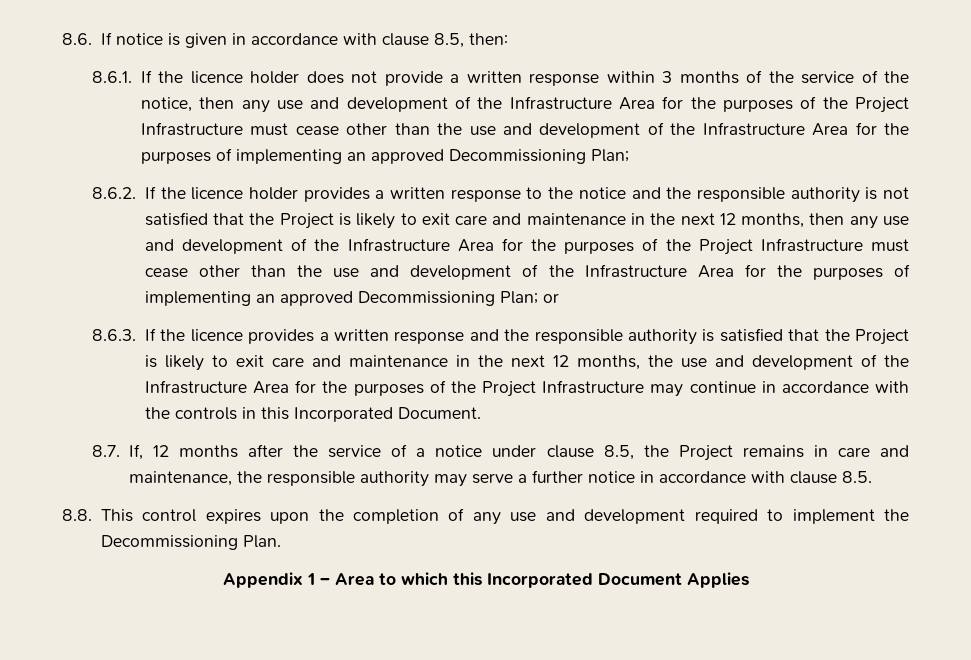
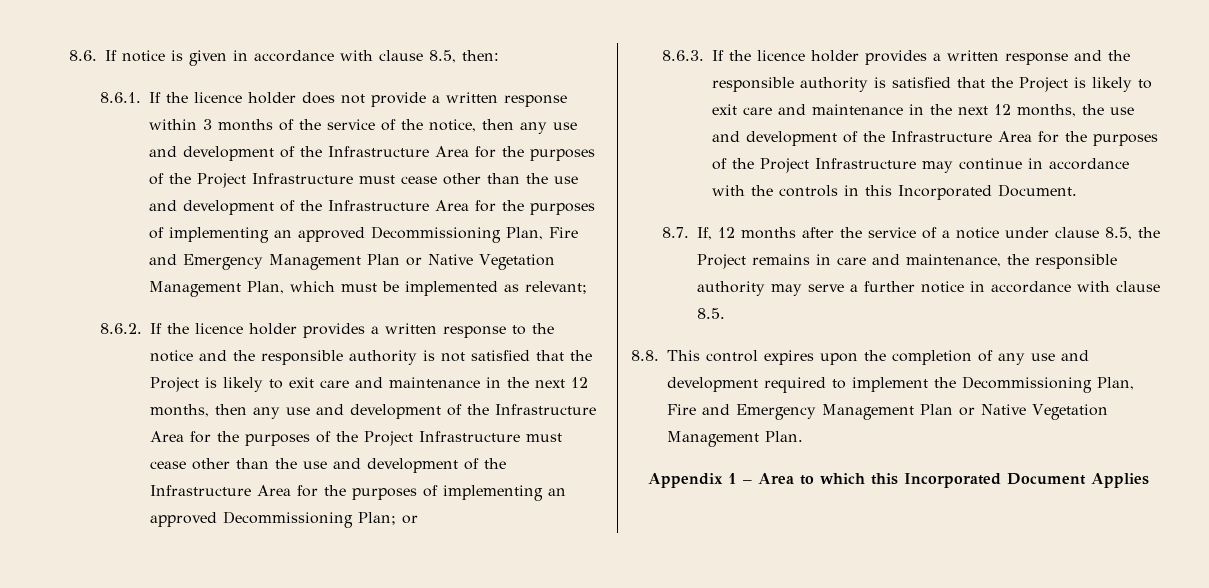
- 8.6.1. If the licence holder does not provide a written response within 3 months of the service of the notice, then any use and development of the Infrastructure Area for the purposes of the Project Infrastructure must cease other than the use and development of the Infrastructure Area for the purposes of implementing an approved Decommissioning Plan;
+ 8.6.1. If the licence holder does not provide a written response within 3 months of the service of the notice, then any use and development of the Infrastructure Area for the purposes of the Project Infrastructure must cease other than the use and development of the Infrastructure Area for the purposes of implementing an approved Decommissioning Plan, Fire and Emergency Management Plan or Native Vegetation Management Plan, which must be implemented as relevant;
- 8.6.3. If the licence provides a written response and the responsible authority is satisfied that the Project is likely to exit care and maintenance in the next 12 months, the use and development of the Infrastructure Area for the purposes of the Project Infrastructure may continue in accordance with the controls in this Incorporated Document.
+ 8.6.3. If the licence holder provides a written response and the responsible authority is satisfied that the Project is likely to exit care and maintenance in the next 12 months, the use and development of the Infrastructure Area for the purposes of the Project Infrastructure may continue in accordance with the controls in this Incorporated Document.
- 8.8. This control expires upon the completion of any use and development required to implement the Decommissioning Plan.
+ 8.8. This control expires upon the completion of any use and development required to implement the Decommissioning Plan, Fire and Emergency Management Plan or Native Vegetation Management Plan.

